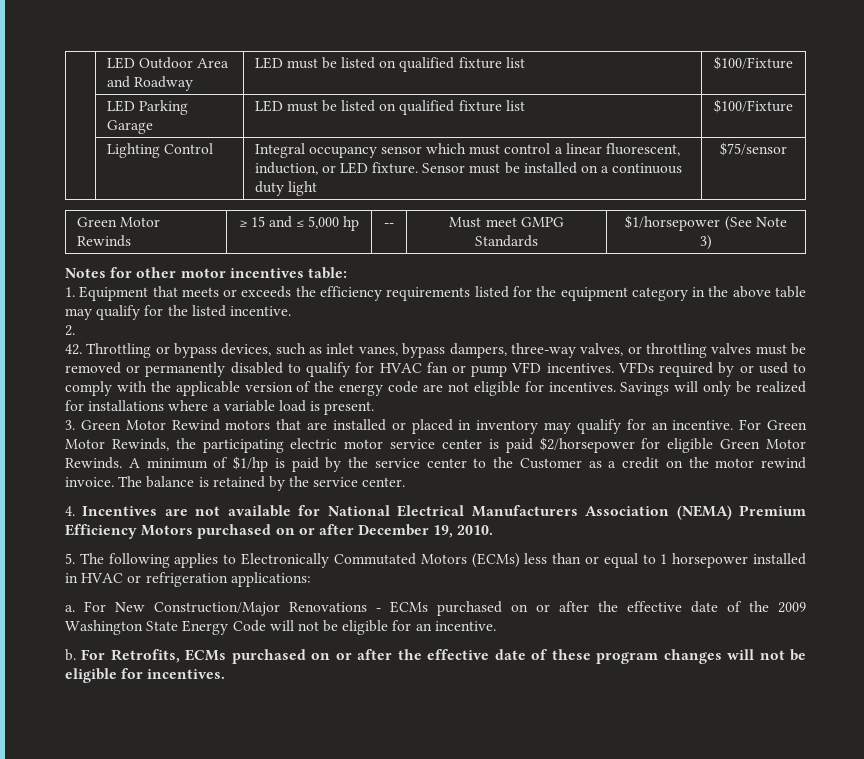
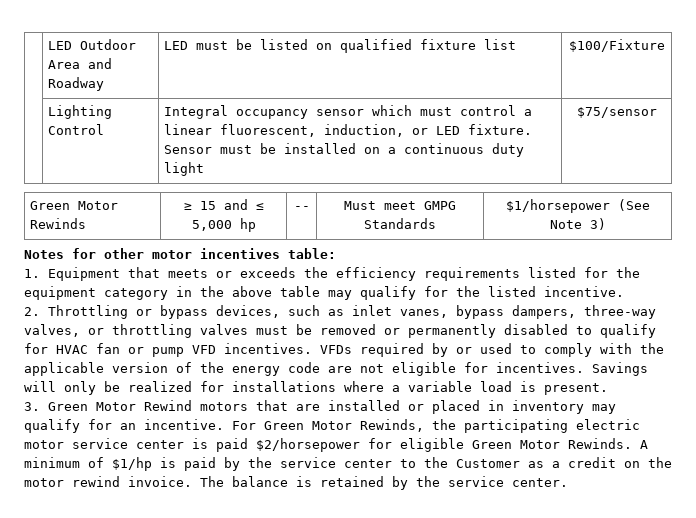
- | LED Parking Garage | LED must be listed on qualified fixture list | $100/Fixture
- 2.
- 42. Throttling or bypass devices, such as inlet vanes, bypass dampers, three-way valves, or throttling valves must be removed or permanently disabled to qualify for HVAC fan or pump VFD incentives.
+ 2. Throttling or bypass devices, such as inlet vanes, bypass dampers, three-way valves, or throttling valves must be removed or permanently disabled to qualify for HVAC fan or pump VFD incentives.
- 4. Incentives are not available for National Electrical Manufacturers Association (NEMA) Premium Efficiency Motors purchased on or after December 19, 2010.
- 5. The following applies to Electronically Commutated Motors (ECMs) less than or equal to 1 horsepower installed in HVAC or refrigeration applications:
- a. For New Construction/Major Renovations - ECMs purchased on or after the effective date of the 2009 Washington State Energy Code will not be eligible for an incentive.
- b. For Retrofits, ECMs purchased on or after the effective date of these program changes will not be eligible for incentives.

